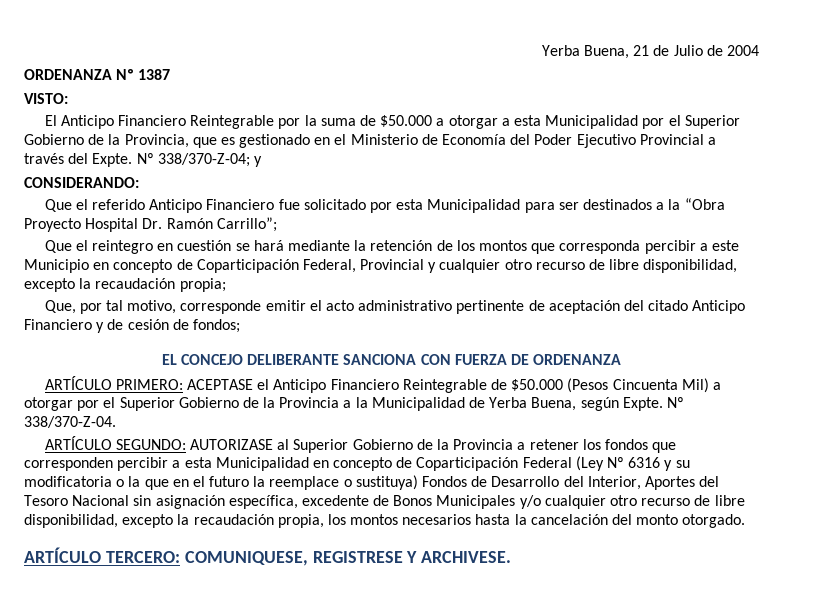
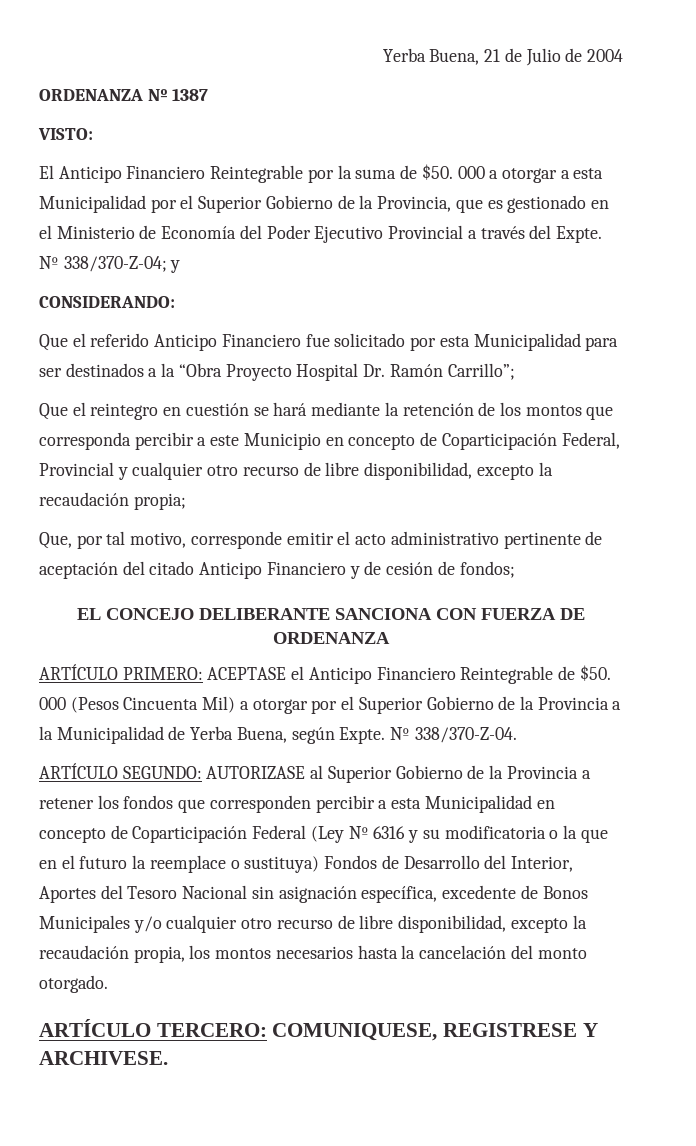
- El Anticipo Financiero Reintegrable por la suma de $50.000 a otorgar a esta Municipalidad por el Superior Gobierno de la Provincia, que es gestionado en el Ministerio de Economía del Poder Ejecutivo Provincial a través del Expte.
+ El Anticipo Financiero Reintegrable por la suma de $50. 000 a otorgar a esta Municipalidad por el Superior Gobierno de la Provincia, que es gestionado en el Ministerio de Economía del Poder Ejecutivo Provincial a través del Expte.
- ARTÍCULO PRIMERO: ACEPTASE el Anticipo Financiero Reintegrable de $50.000 (Pesos Cincuenta Mil) a otorgar por el Superior Gobierno de la Provincia a la Municipalidad de Yerba Buena, según Expte.
+ ARTÍCULO PRIMERO: ACEPTASE el Anticipo Financiero Reintegrable de $50. 000 (Pesos Cincuenta Mil) a otorgar por el Superior Gobierno de la Provincia a la Municipalidad de Yerba Buena, según Expte.

